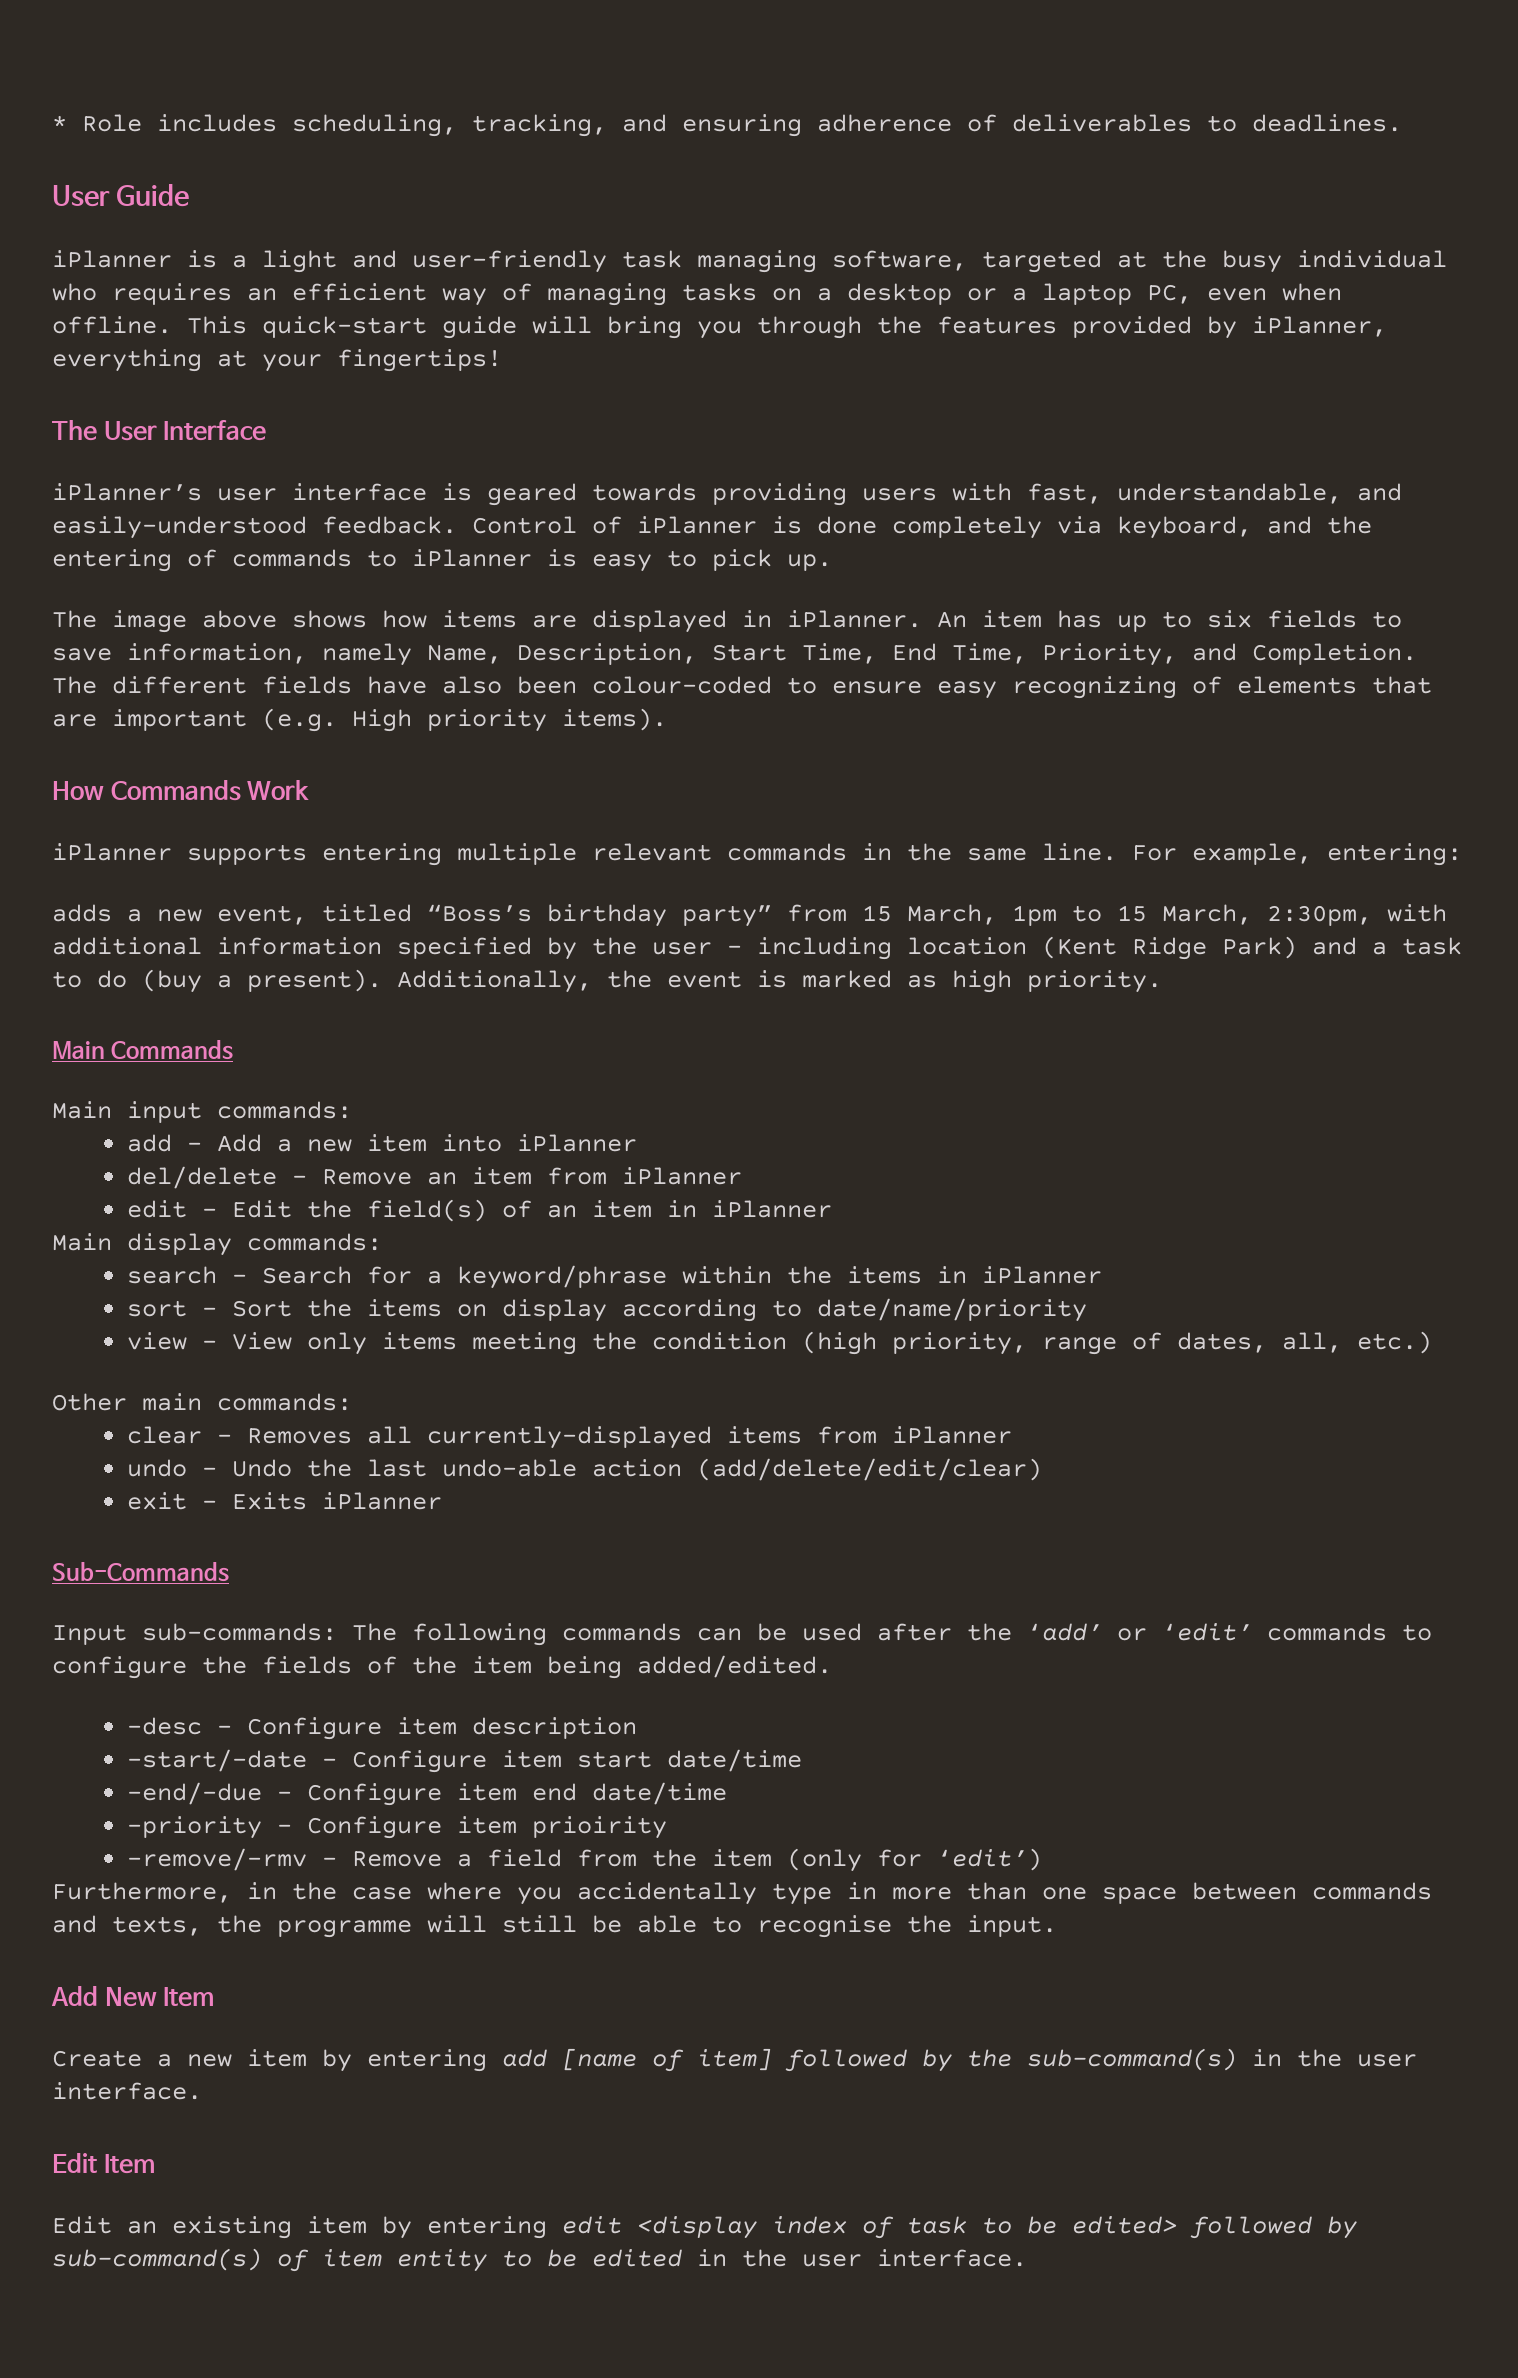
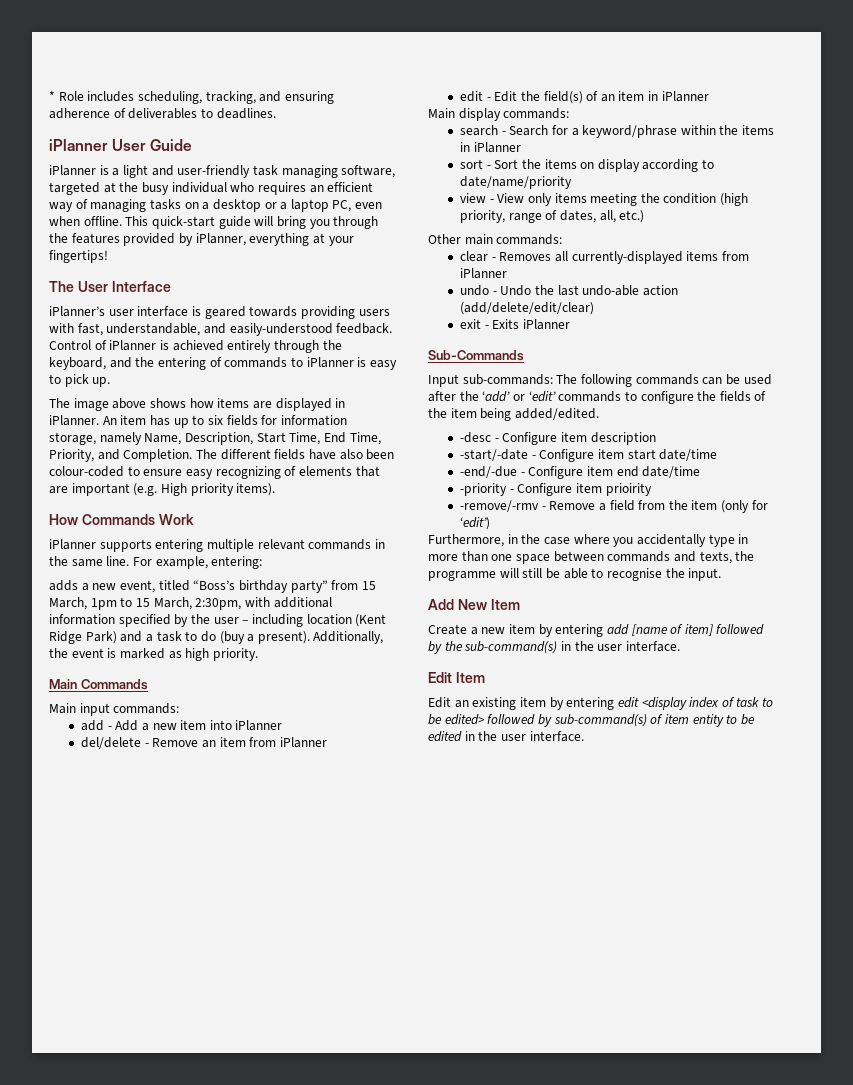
- User Guide
+ iPlanner User Guide
- Control of iPlanner is done completely via keyboard, and the entering of commands to iPlanner is easy to pick up.
+ Control of iPlanner is achieved entirely through the keyboard, and the entering of commands to iPlanner is easy to pick up.
- An item has up to six fields to save information, namely Name, Description, Start Time, End Time, Priority, and Completion.
+ An item has up to six fields for information storage, namely Name, Description, Start Time, End Time, Priority, and Completion.

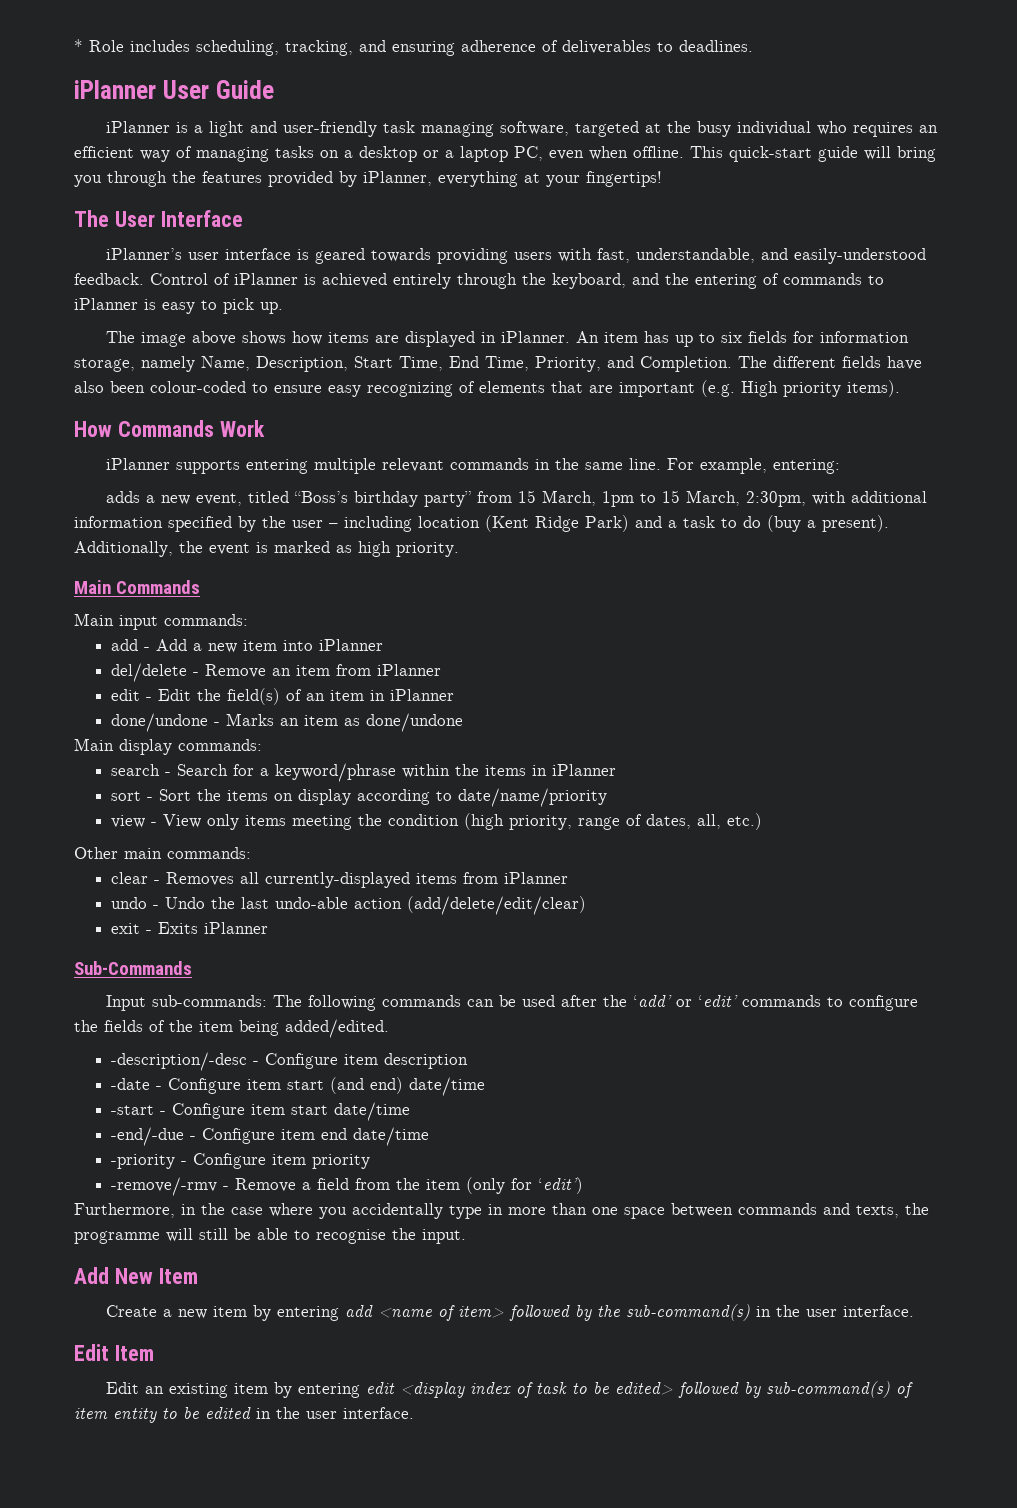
+ done/undone - Marks an item as done/undone
- -desc - Configure item description
+ -description/-desc - Configure item description
- -start/-date - Configure item start date/time
+ -date - Configure item start (and end) date/time
+ -start - Configure item start date/time
- -priority - Configure item prioirity
+ -priority - Configure item priority
- Create a new item by entering add [name of item] followed by the sub-command(s) in the user interface.
+ Create a new item by entering add <name of item> followed by the sub-command(s) in the user interface.

